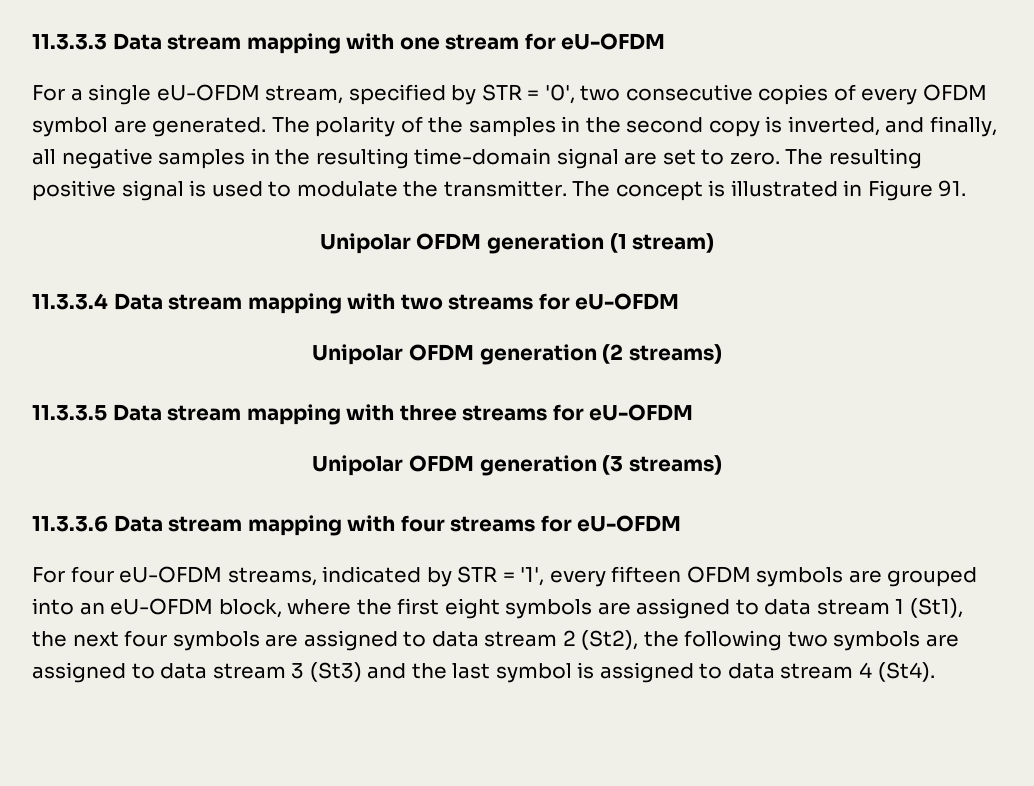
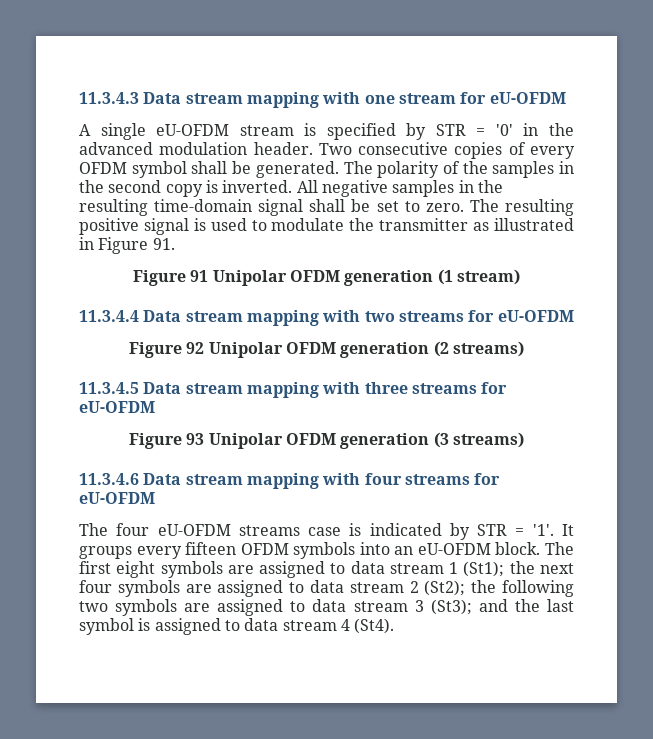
- 11.3.3.3 Data stream mapping with one stream for eU-OFDM
+ 11.3.4.3 Data stream mapping with one stream for eU-OFDM
- For a single eU-OFDM stream, specified by STR = '0', two consecutive copies of every OFDM symbol are generated.
+ A single eU-OFDM stream is specified by STR = '0' in the advanced modulation header. Two consecutive copies of every OFDM symbol shall be generated.
- The polarity of the samples in the second copy is inverted, and finally, all negative samples in the resulting time-domain signal are set to zero.
+ The polarity of the samples in the second copy is inverted. All negative samples in the resulting time-domain signal shall be set to zero.
- The resulting positive signal is used to modulate the transmitter. The concept is illustrated in Figure 91.
+ The resulting positive signal is used to modulate the transmitter as illustrated in Figure 91.
- Unipolar OFDM generation (1 stream)
+ Figure 91 Unipolar OFDM generation (1 stream)
- 11.3.3.4 Data stream mapping with two streams for eU-OFDM
+ 11.3.4.4 Data stream mapping with two streams for eU-OFDM
- Unipolar OFDM generation (2 streams)
+ Figure 92 Unipolar OFDM generation (2 streams)
- 11.3.3.5 Data stream mapping with three streams for eU-OFDM
+ 11.3.4.5 Data stream mapping with three streams for eU-OFDM
- Unipolar OFDM generation (3 streams)
+ Figure 93 Unipolar OFDM generation (3 streams)
- 11.3.3.6 Data stream mapping with four streams for eU-OFDM
+ 11.3.4.6 Data stream mapping with four streams for eU-OFDM
- For four eU-OFDM streams, indicated by STR = '1', every fifteen OFDM symbols are grouped into an eU-OFDM block, where the first eight symbols are assigned to data stream 1 (St1), the next four symbols are assigned to data stream 2 (St2), the following two symbols are assigned to data stream 3 (St3) and the last symbol is assigned to data stream 4 (St4).
+ The four eU-OFDM streams case is indicated by STR = '1'. It groups every fifteen OFDM symbols into an eU-OFDM block. The first eight symbols are assigned to data stream 1 (St1); the next four symbols are assigned to data stream 2 (St2); the following two symbols are assigned to data stream 3 (St3); and the last symbol is assigned to data stream 4 (St4).

